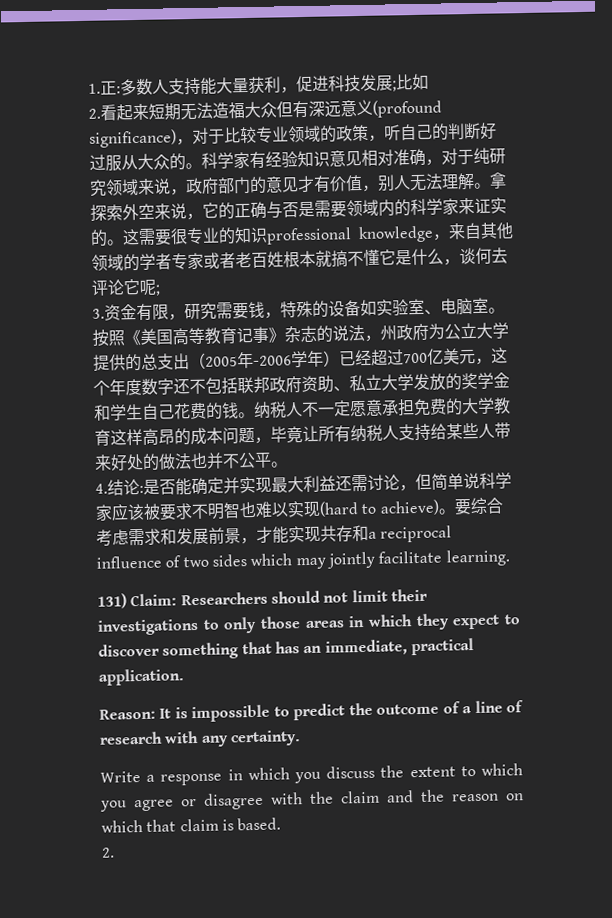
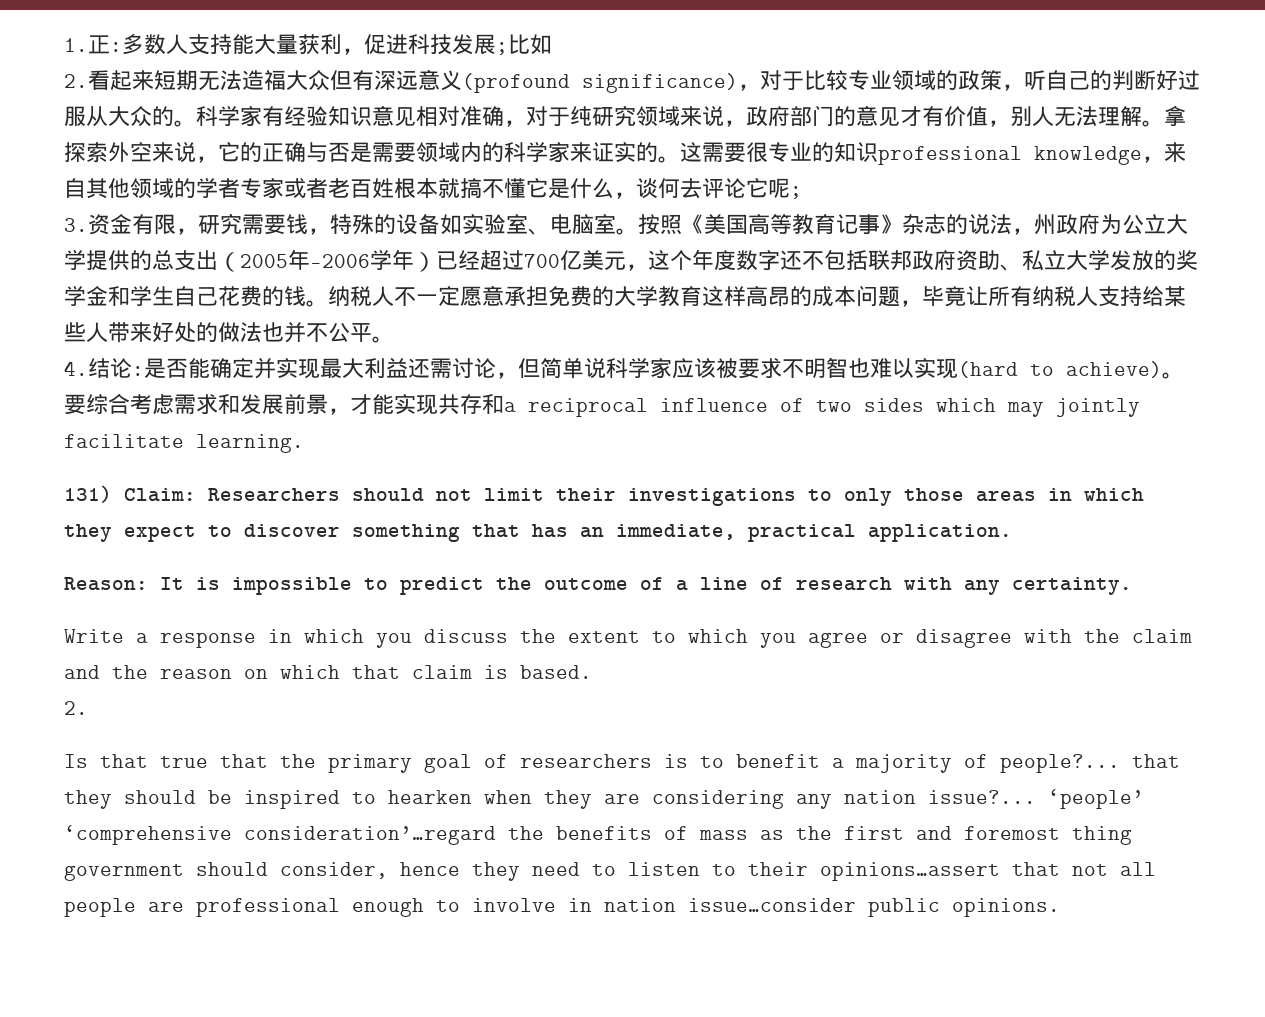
+ Is that true that the primary goal of researchers is to benefit a majority of people?... that they should be inspired to hearken when they are considering any nation issue?... ‘people’ ‘comprehensive consideration’…regard the benefits of mass as the first and foremost thing government should consider, hence they need to listen to their opinions…assert that not all people are professional enough to involve in nation issue…consider public opinions.

